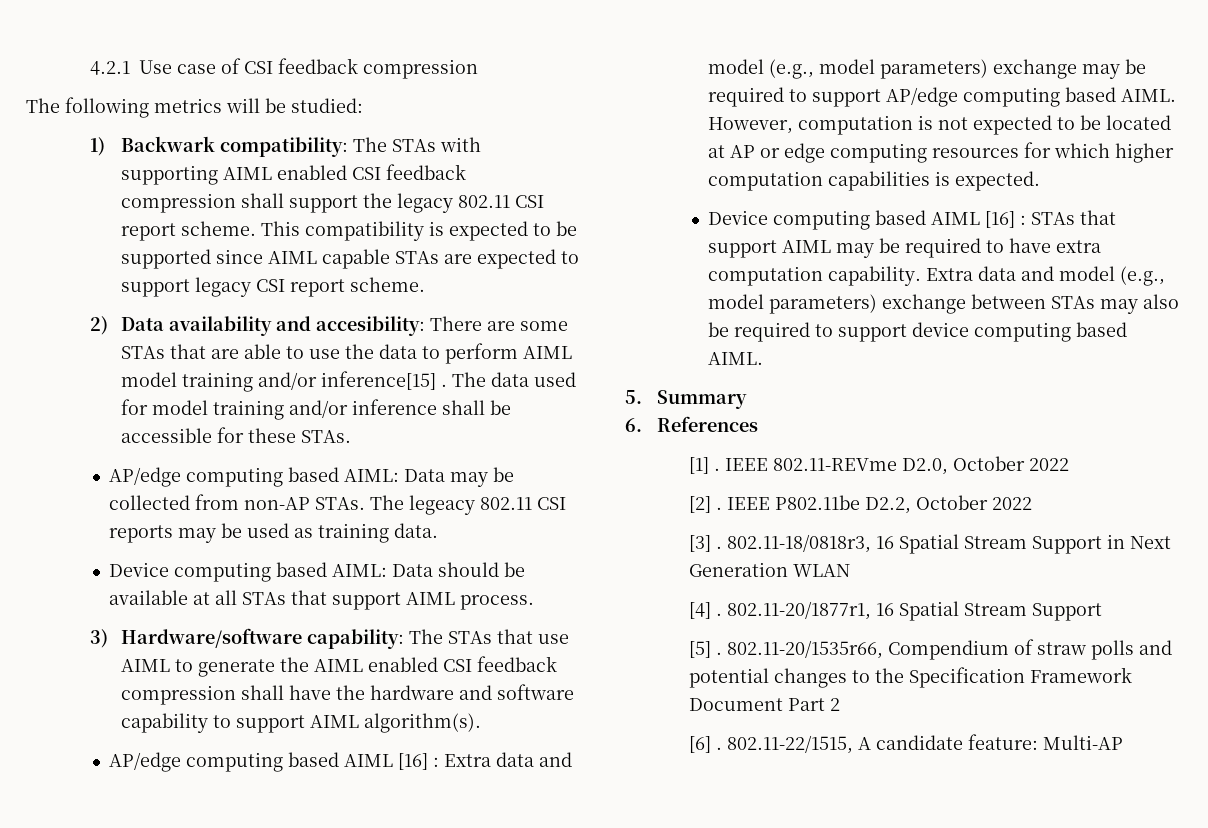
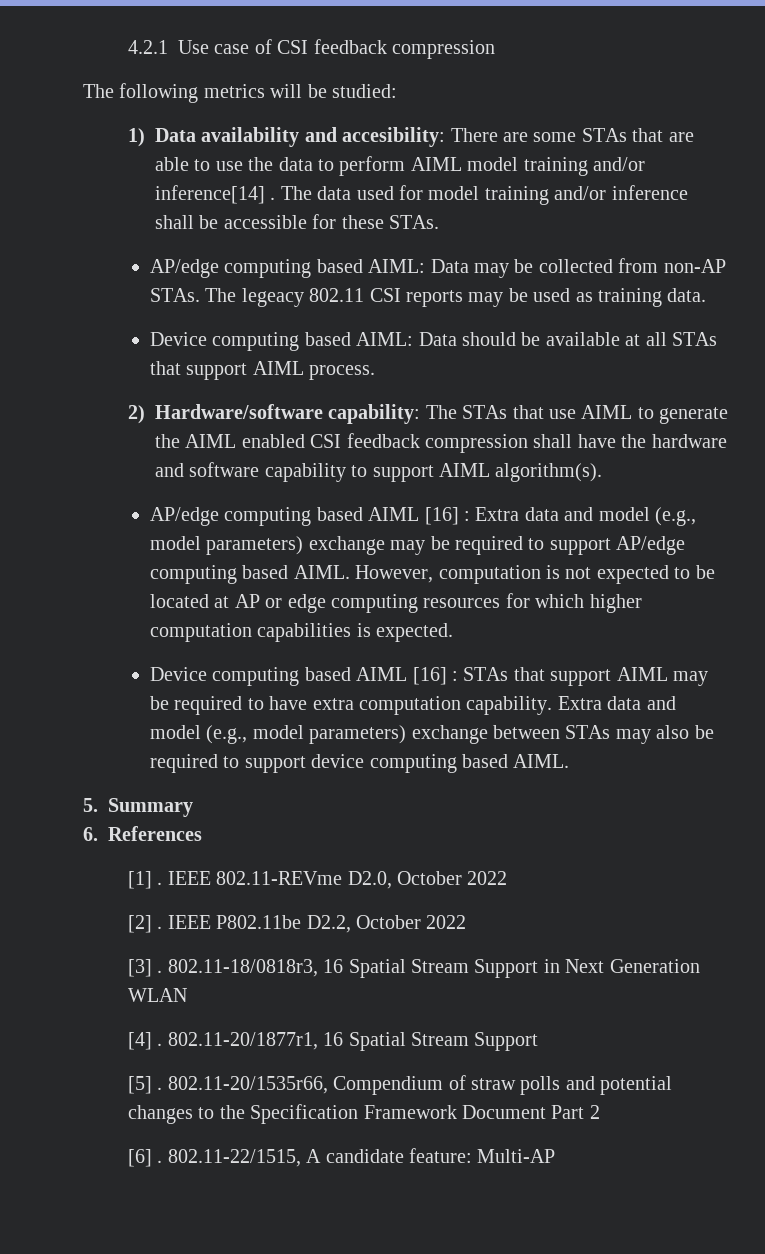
- 1) Backwark compatibility: The STAs with supporting AIML enabled CSI feedback compression shall support the legacy 802.11 CSI report scheme. This compatibility is expected to be supported since AIML capable STAs are expected to support legacy CSI report scheme.
- 2) Data availability and accesibility: There are some STAs that are able to use the data to perform AIML model training and/or inference[15] .
+ 1) Data availability and accesibility: There are some STAs that are able to use the data to perform AIML model training and/or inference[14] .
- 3) Hardware/software capability: The STAs that use AIML to generate the AIML enabled CSI feedback compression shall have the hardware and software capability to support AIML algorithm(s).
+ 2) Hardware/software capability: The STAs that use AIML to generate the AIML enabled CSI feedback compression shall have the hardware and software capability to support AIML algorithm(s).

